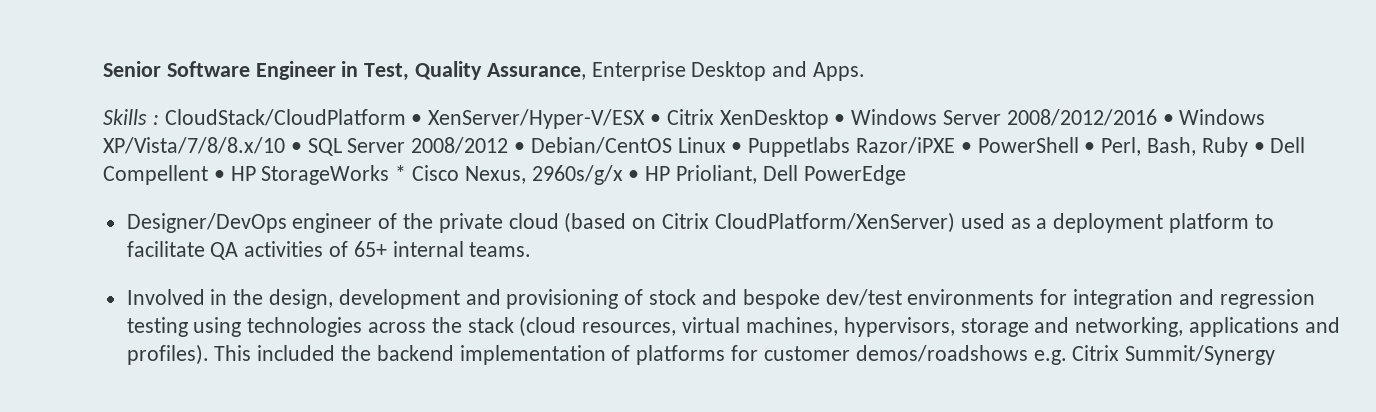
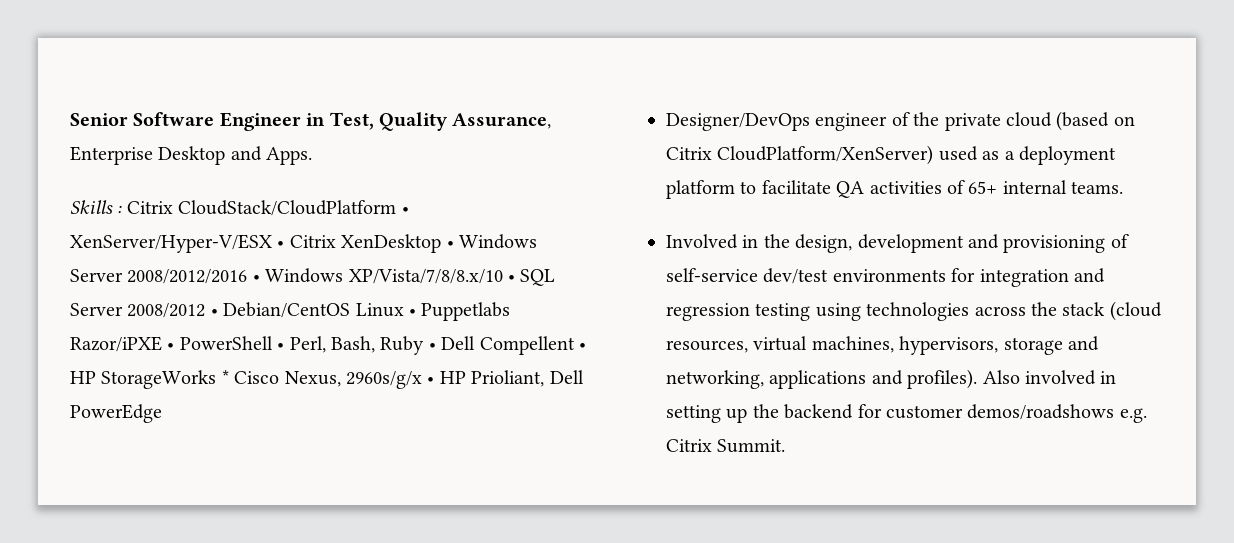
- Skills : CloudStack/CloudPlatform • XenServer/Hyper-V/ESX • Citrix XenDesktop • Windows Server 2008/2012/2016 • Windows XP/Vista/7/8/8.x/10 • SQL Server 2008/2012 • Debian/CentOS Linux • Puppetlabs Razor/iPXE • PowerShell • Perl, Bash, Ruby • Dell Compellent • HP StorageWorks * Cisco Nexus, 2960s/g/x • HP Prioliant, Dell PowerEdge
+ Skills : Citrix CloudStack/CloudPlatform • XenServer/Hyper-V/ESX • Citrix XenDesktop • Windows Server 2008/2012/2016 • Windows XP/Vista/7/8/8.x/10 • SQL Server 2008/2012 • Debian/CentOS Linux • Puppetlabs Razor/iPXE • PowerShell • Perl, Bash, Ruby • Dell Compellent • HP StorageWorks * Cisco Nexus, 2960s/g/x • HP Prioliant, Dell PowerEdge
- Involved in the design, development and provisioning of stock and bespoke dev/test environments for integration and regression testing using technologies across the stack (cloud resources, virtual machines, hypervisors, storage and networking, applications and profiles).
+ Involved in the design, development and provisioning of self-service dev/test environments for integration and regression testing using technologies across the stack (cloud resources, virtual machines, hypervisors, storage and networking, applications and profiles).
- This included the backend implementation of platforms for customer demos/roadshows e.g. Citrix Summit/Synergy
+ Also involved in setting up the backend for customer demos/roadshows e.g. Citrix Summit.

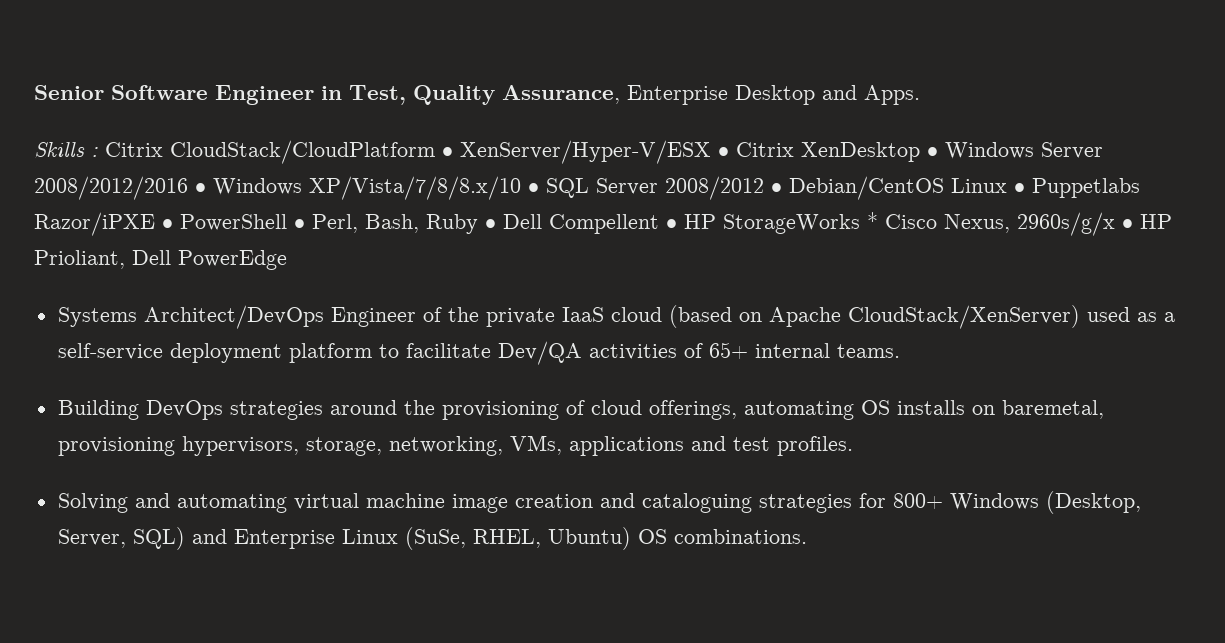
- Designer/DevOps engineer of the private cloud (based on Citrix CloudPlatform/XenServer) used as a deployment platform to facilitate QA activities of 65+ internal teams.
+ Systems Architect/DevOps Engineer of the private IaaS cloud (based on Apache CloudStack/XenServer) used as a self-service deployment platform to facilitate Dev/QA activities of 65+ internal teams.
- Involved in the design, development and provisioning of self-service dev/test environments for integration and regression testing using technologies across the stack (cloud resources, virtual machines, hypervisors, storage and networking, applications and profiles). Also involved in setting up the backend for customer demos/roadshows e.g. Citrix Summit.
+ Building DevOps strategies around the provisioning of cloud offerings, automating OS installs on baremetal, provisioning hypervisors, storage, networking, VMs, applications and test profiles.
+ Solving and automating virtual machine image creation and cataloguing strategies for 800+ Windows (Desktop, Server, SQL) and Enterprise Linux (SuSe, RHEL, Ubuntu) OS combinations.

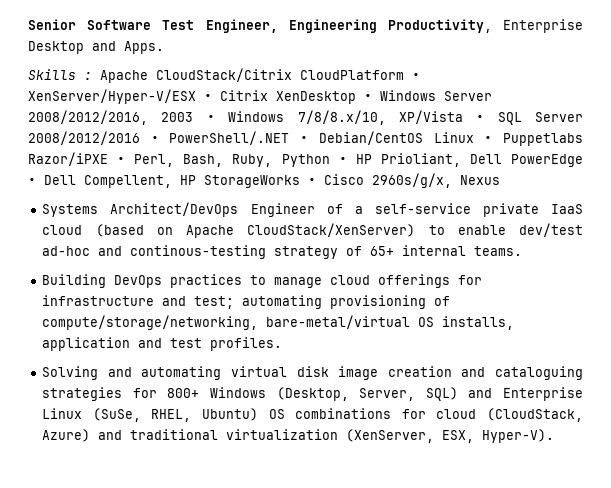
- Senior Software Engineer in Test, Quality Assurance, Enterprise Desktop and Apps.
+ Senior Software Test Engineer, Engineering Productivity, Enterprise Desktop and Apps.
- Skills : Citrix CloudStack/CloudPlatform • XenServer/Hyper-V/ESX • Citrix XenDesktop • Windows Server 2008/2012/2016 • Windows XP/Vista/7/8/8.x/10 • SQL Server 2008/2012 • Debian/CentOS Linux • Puppetlabs Razor/iPXE • PowerShell • Perl, Bash, Ruby • Dell Compellent • HP StorageWorks * Cisco Nexus, 2960s/g/x • HP Prioliant, Dell PowerEdge
+ Skills : Apache CloudStack/Citrix CloudPlatform • XenServer/Hyper-V/ESX • Citrix XenDesktop • Windows Server 2008/2012/2016, 2003 • Windows 7/8/8.x/10, XP/Vista • SQL Server 2008/2012/2016 • PowerShell/.NET • Debian/CentOS Linux • Puppetlabs Razor/iPXE • Perl, Bash, Ruby, Python • HP Prioliant, Dell PowerEdge • Dell Compellent, HP StorageWorks • Cisco 2960s/g/x, Nexus
- Systems Architect/DevOps Engineer of the private IaaS cloud (based on Apache CloudStack/XenServer) used as a self-service deployment platform to facilitate Dev/QA activities of 65+ internal teams.
+ Systems Architect/DevOps Engineer of a self-service private IaaS cloud (based on Apache CloudStack/XenServer) to enable dev/test ad-hoc and continous-testing strategy of 65+ internal teams.
- Building DevOps strategies around the provisioning of cloud offerings, automating OS installs on baremetal, provisioning hypervisors, storage, networking, VMs, applications and test profiles.
+ Building DevOps practices to manage cloud offerings for infrastructure and test; automating provisioning of compute/storage/networking, bare-metal/virtual OS installs, application and test profiles.
- Solving and automating virtual machine image creation and cataloguing strategies for 800+ Windows (Desktop, Server, SQL) and Enterprise Linux (SuSe, RHEL, Ubuntu) OS combinations.
+ Solving and automating virtual disk image creation and cataloguing strategies for 800+ Windows (Desktop, Server, SQL) and Enterprise Linux (SuSe, RHEL, Ubuntu) OS combinations for cloud (CloudStack, Azure) and traditional virtualization (XenServer, ESX, Hyper-V).

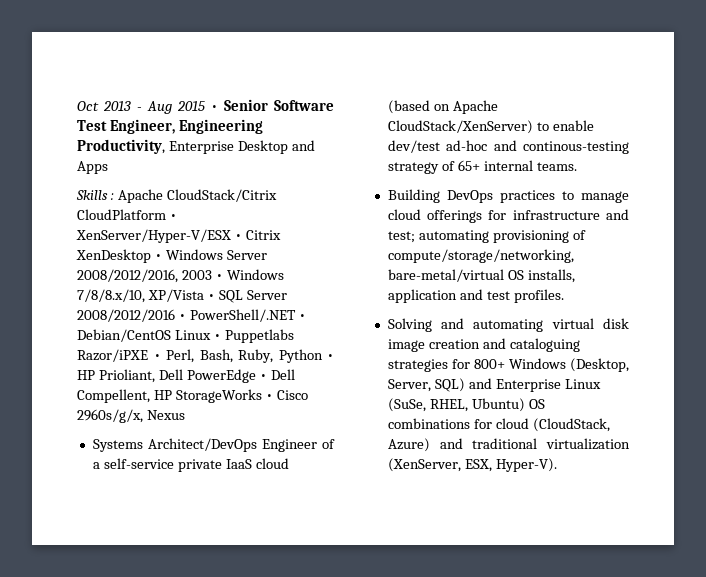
- Senior Software Test Engineer, Engineering Productivity, Enterprise Desktop and Apps.
+ Oct 2013 - Aug 2015 • Senior Software Test Engineer, Engineering Productivity, Enterprise Desktop and Apps

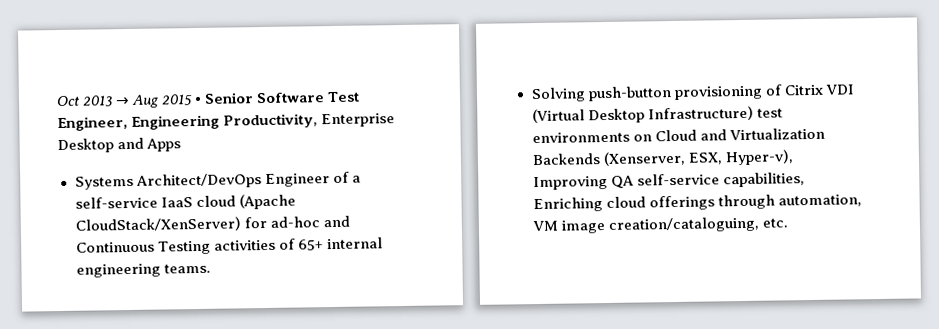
- Oct 2013 - Aug 2015 • Senior Software Test Engineer, Engineering Productivity, Enterprise Desktop and Apps
+ Oct 2013 → Aug 2015 • Senior Software Test Engineer, Engineering Productivity, Enterprise Desktop and Apps
- Skills : Apache CloudStack/Citrix CloudPlatform • XenServer/Hyper-V/ESX • Citrix XenDesktop • Windows Server 2008/2012/2016, 2003 • Windows 7/8/8.x/10, XP/Vista • SQL Server 2008/2012/2016 • PowerShell/.NET • Debian/CentOS Linux • Puppetlabs Razor/iPXE • Perl, Bash, Ruby, Python • HP Prioliant, Dell PowerEdge • Dell Compellent, HP StorageWorks • Cisco 2960s/g/x, Nexus
- Systems Architect/DevOps Engineer of a self-service private IaaS cloud (based on Apache CloudStack/XenServer) to enable dev/test ad-hoc and continous-testing strategy of 65+ internal teams.
+ Systems Architect/DevOps Engineer of a self-service IaaS cloud (Apache CloudStack/XenServer) for ad-hoc and Continuous Testing activities of 65+ internal engineering teams.
- Building DevOps practices to manage cloud offerings for infrastructure and test; automating provisioning of compute/storage/networking, bare-metal/virtual OS installs, application and test profiles.
- Solving and automating virtual disk image creation and cataloguing strategies for 800+ Windows (Desktop, Server, SQL) and Enterprise Linux (SuSe, RHEL, Ubuntu) OS combinations for cloud (CloudStack, Azure) and traditional virtualization (XenServer, ESX, Hyper-V).
+ Solving push-button provisioning of Citrix VDI (Virtual Desktop Infrastructure) test environments on Cloud and Virtualization Backends (Xenserver, ESX, Hyper-v), Improving QA self-service capabilities, Enriching cloud offerings through automation, VM image creation/cataloguing, etc.

